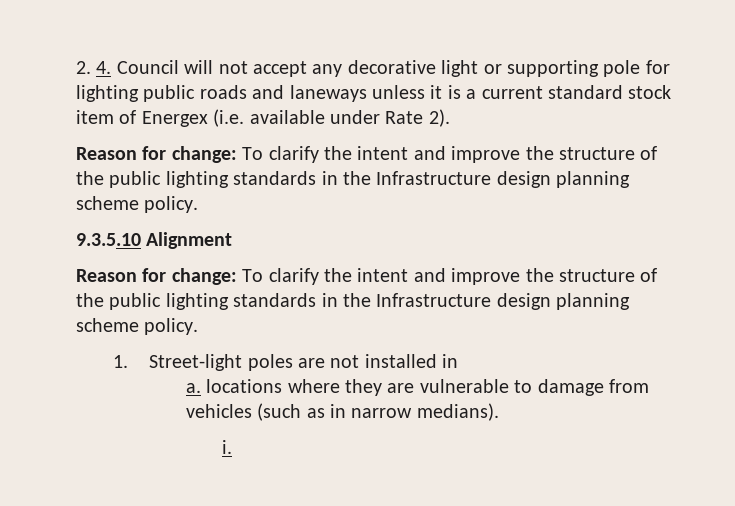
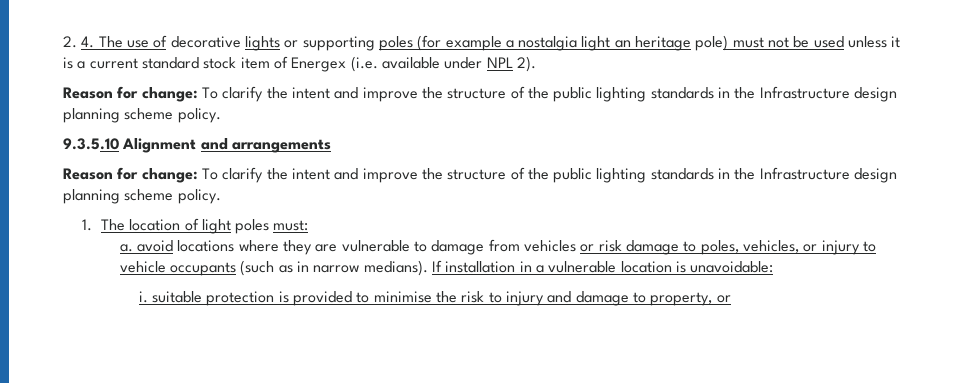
- 2. 4. Council will not accept any decorative light or supporting pole for lighting public roads and laneways unless it is a current standard stock item of Energex (i.e. available under Rate 2).
+ 2. 4. The use of decorative lights or supporting poles (for example a nostalgia light an heritage pole) must not be used unless it is a current standard stock item of Energex (i.e. available under NPL 2).
- 9.3.5.10 Alignment
+ 9.3.5.10 Alignment and arrangements
- 1. Street-light poles are not installed in
+ 1. The location of light poles must:
- a. locations where they are vulnerable to damage from vehicles (such as in narrow medians).
- i.
+ a. avoid locations where they are vulnerable to damage from vehicles or risk damage to poles, vehicles, or injury to vehicle occupants (such as in narrow medians). If installation in a vulnerable location is unavoidable:
+ i. suitable protection is provided to minimise the risk to injury and damage to property, or

